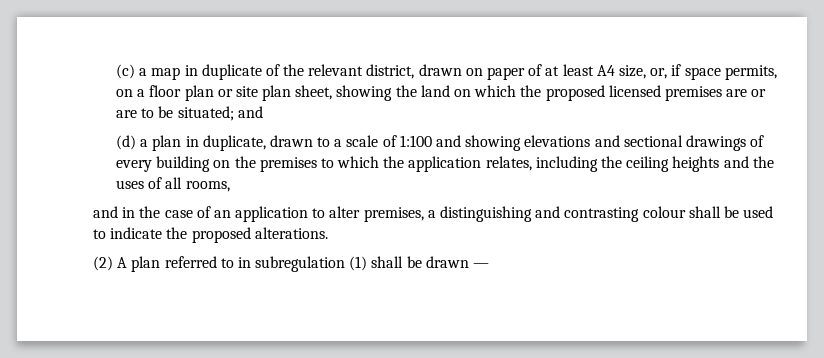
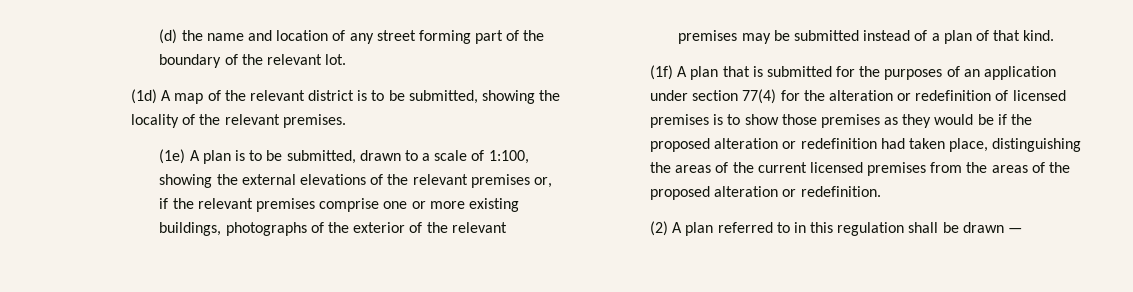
- (c) a map in duplicate of the relevant district, drawn on paper of at least A4 size, or, if space permits, on a floor plan or site plan sheet, showing the land on which the proposed licensed premises are or are to be situated; and
- (d) a plan in duplicate, drawn to a scale of 1:100 and showing elevations and sectional drawings of every building on the premises to which the application relates, including the ceiling heights and the uses of all rooms,
- and in the case of an application to alter premises, a distinguishing and contrasting colour shall be used to indicate the proposed alterations.
+ (d) the name and location of any street forming part of the boundary of the relevant lot.
+ (1d) A map of the relevant district is to be submitted, showing the locality of the relevant premises.
+ (1e) A plan is to be submitted, drawn to a scale of 1:100, showing the external elevations of the relevant premises or, if the relevant premises comprise one or more existing buildings, photographs of the exterior of the relevant premises may be submitted instead of a plan of that kind.
+ (1f) A plan that is submitted for the purposes of an application under section 77(4) for the alteration or redefinition of licensed premises is to show those premises as they would be if the proposed alteration or redefinition had taken place, distinguishing the areas of the current licensed premises from the areas of the proposed alteration or redefinition.
- (2) A plan referred to in subregulation (1) shall be drawn —
+ (2) A plan referred to in this regulation shall be drawn —

